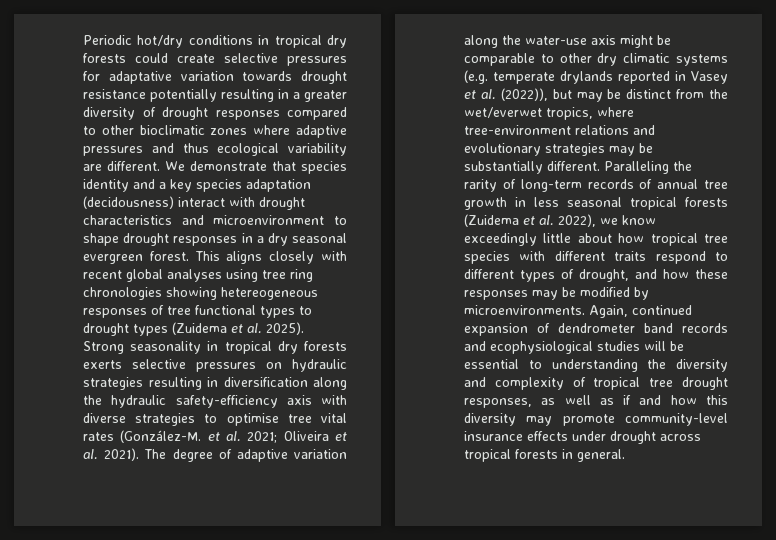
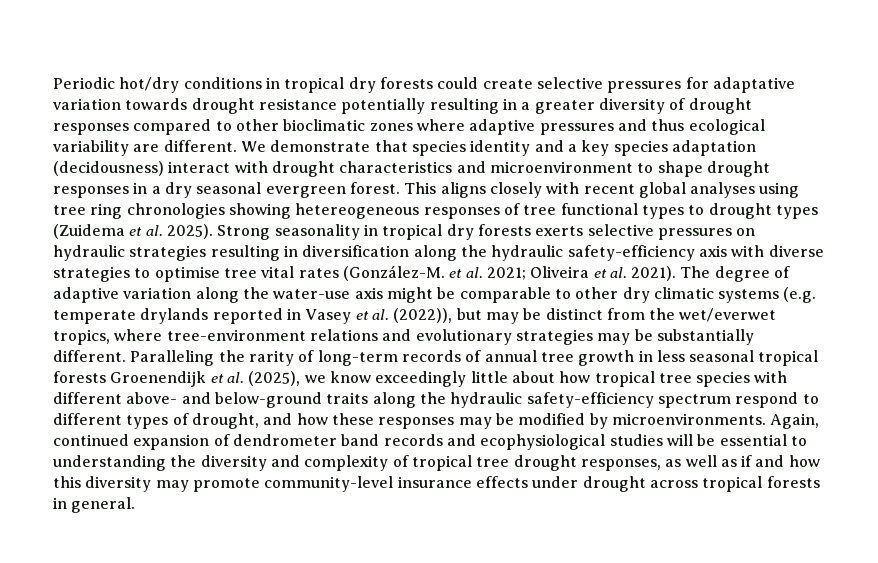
- Paralleling the rarity of long-term records of annual tree growth in less seasonal tropical forests (Zuidema et al. 2022), we know exceedingly little about how tropical tree species with different traits respond to different types of drought, and how these responses may be modified by microenvironments.
+ Paralleling the rarity of long-term records of annual tree growth in less seasonal tropical forests Groenendijk et al. (2025), we know exceedingly little about how tropical tree species with different above- and below-ground traits along the hydraulic safety-efficiency spectrum respond to different types of drought, and how these responses may be modified by microenvironments.

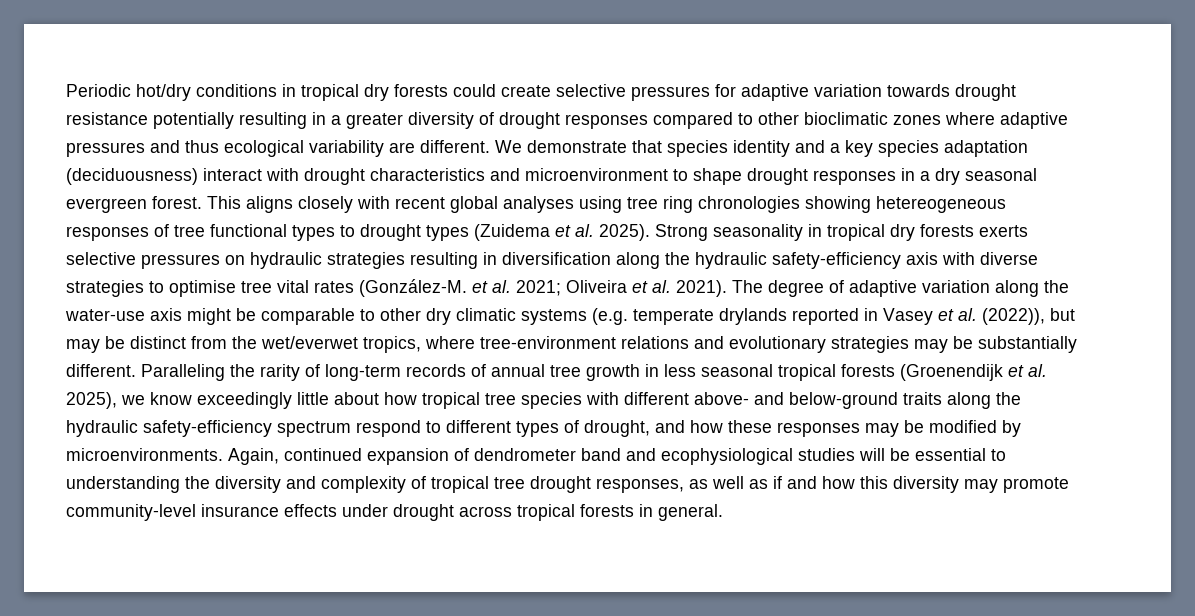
- Periodic hot/dry conditions in tropical dry forests could create selective pressures for adaptative variation towards drought resistance potentially resulting in a greater diversity of drought responses compared to other bioclimatic zones where adaptive pressures and thus ecological variability are different.
+ Periodic hot/dry conditions in tropical dry forests could create selective pressures for adaptive variation towards drought resistance potentially resulting in a greater diversity of drought responses compared to other bioclimatic zones where adaptive pressures and thus ecological variability are different.
- We demonstrate that species identity and a key species adaptation (decidousness) interact with drought characteristics and microenvironment to shape drought responses in a dry seasonal evergreen forest.
+ We demonstrate that species identity and a key species adaptation (deciduousness) interact with drought characteristics and microenvironment to shape drought responses in a dry seasonal evergreen forest.
- Paralleling the rarity of long-term records of annual tree growth in less seasonal tropical forests Groenendijk et al. (2025), we know exceedingly little about how tropical tree species with different above- and below-ground traits along the hydraulic safety-efficiency spectrum respond to different types of drought, and how these responses may be modified by microenvironments.
+ Paralleling the rarity of long-term records of annual tree growth in less seasonal tropical forests (Groenendijk et al. 2025), we know exceedingly little about how tropical tree species with different above- and below-ground traits along the hydraulic safety-efficiency spectrum respond to different types of drought, and how these responses may be modified by microenvironments.
- Again, continued expansion of dendrometer band records and ecophysiological studies will be essential to understanding the diversity and complexity of tropical tree drought responses, as well as if and how this diversity may promote community-level insurance effects under drought across tropical forests in general.
+ Again, continued expansion of dendrometer band and ecophysiological studies will be essential to understanding the diversity and complexity of tropical tree drought responses, as well as if and how this diversity may promote community-level insurance effects under drought across tropical forests in general.

